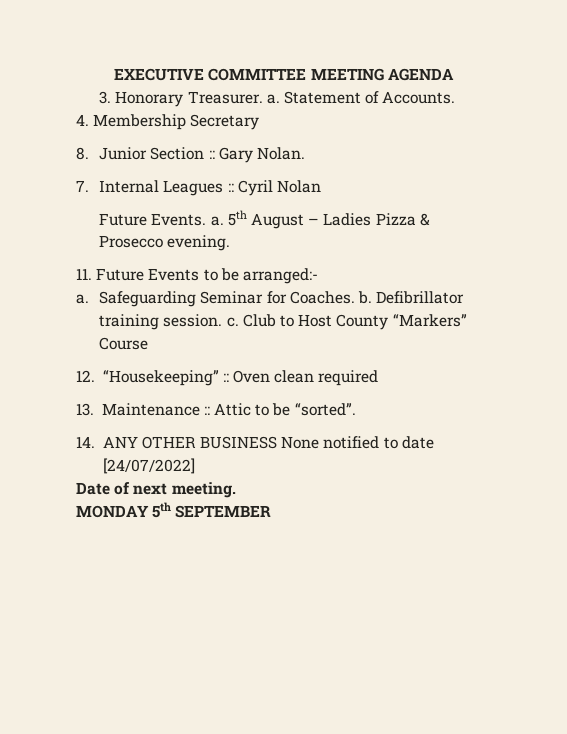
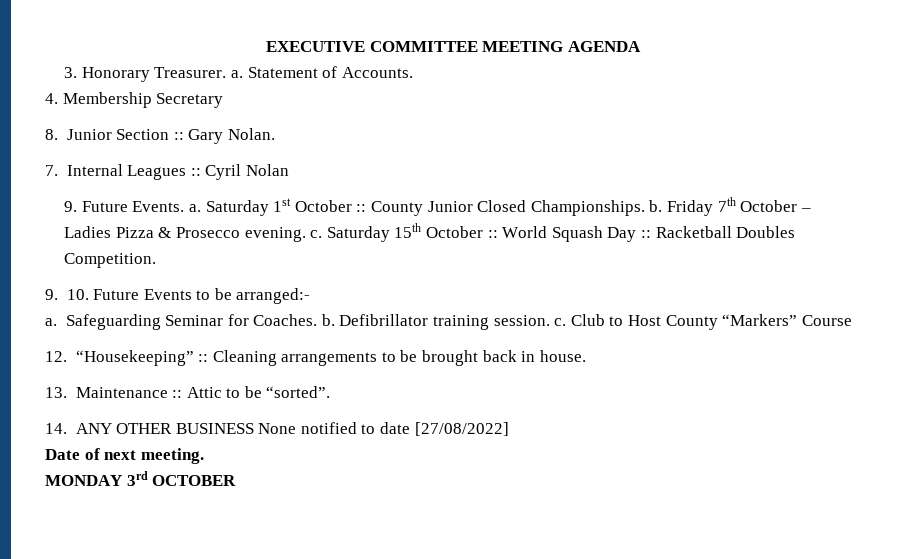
- Future Events. a.
+ 9. Future Events. a.
- 5th August – Ladies Pizza & Prosecco evening.
- 11. Future Events to be arranged:-
+ Saturday 1st October :: County Junior Closed Championships. b. Friday 7th October – Ladies Pizza & Prosecco evening. c. Saturday 15th October :: World Squash Day :: Racketball Doubles Competition.
+ 9. 10. Future Events to be arranged:-
- 12. “Housekeeping” :: Oven clean required
+ 12. “Housekeeping” :: Cleaning arrangements to be brought back in house.
- 14. ANY OTHER BUSINESS None notified to date [24/07/2022]
+ 14. ANY OTHER BUSINESS None notified to date [27/08/2022]
- MONDAY 5th SEPTEMBER
+ MONDAY 3rd OCTOBER

